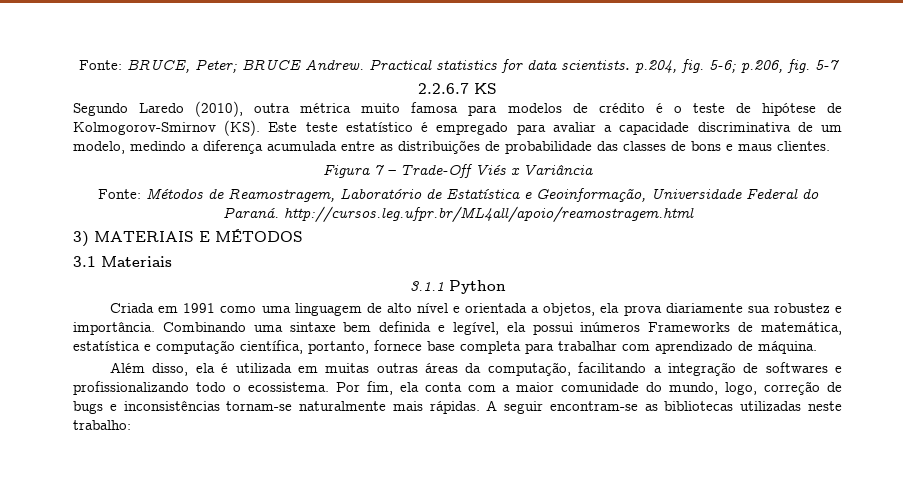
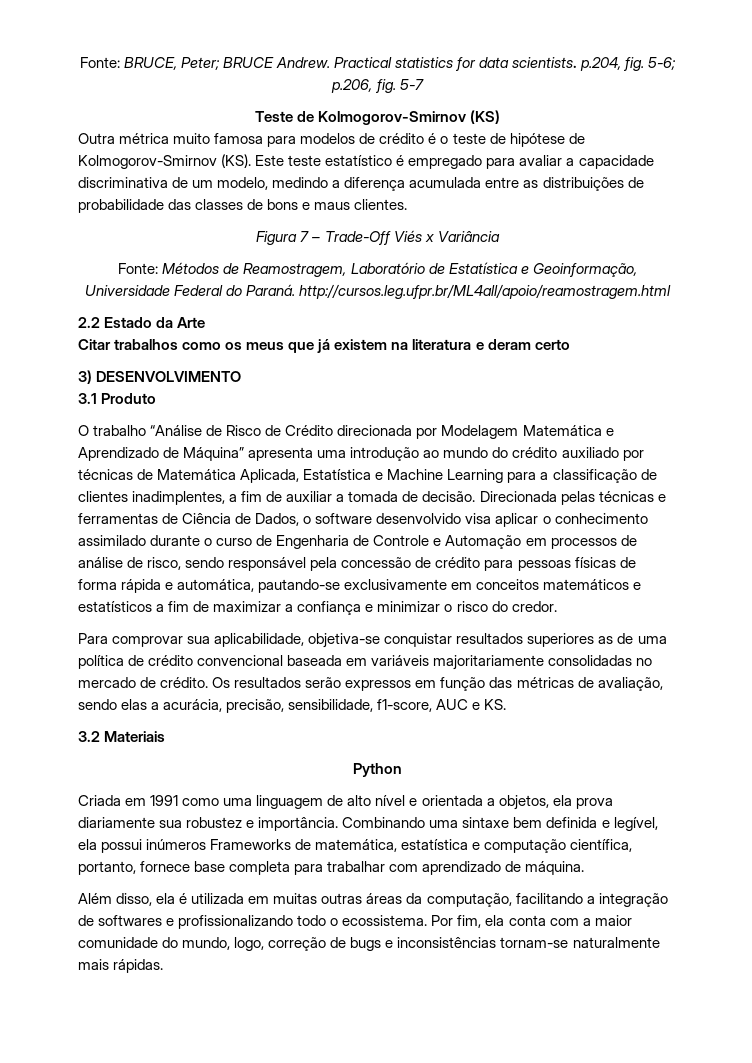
- 2.2.6.7 KS
- Segundo Laredo (2010), outra métrica muito famosa para modelos de crédito é o teste de hipótese de Kolmogorov-Smirnov (KS). Este teste estatístico é empregado para avaliar a capacidade discriminativa de um modelo, medindo a diferença acumulada entre as distribuições de probabilidade das classes de bons e maus clientes.
+ Teste de Kolmogorov-Smirnov (KS)
+ Outra métrica muito famosa para modelos de crédito é o teste de hipótese de Kolmogorov-Smirnov (KS). Este teste estatístico é empregado para avaliar a capacidade discriminativa de um modelo, medindo a diferença acumulada entre as distribuições de probabilidade das classes de bons e maus clientes.
- 3) MATERIAIS E MÉTODOS
- 3.1 Materiais
+ 2.2 Estado da Arte
+ Citar trabalhos como os meus que já existem na literatura e deram certo
+ 3) DESENVOLVIMENTO
+ 3.1 Produto
+ O trabalho “Análise de Risco de Crédito direcionada por Modelagem Matemática e Aprendizado de Máquina” apresenta uma introdução ao mundo do crédito auxiliado por técnicas de Matemática Aplicada, Estatística e Machine Learning para a classificação de clientes inadimplentes, a fim de auxiliar a tomada de decisão. Direcionada pelas técnicas e ferramentas de Ciência de Dados, o software desenvolvido visa aplicar o conhecimento assimilado durante o curso de Engenharia de Controle e Automação em processos de análise de risco, sendo responsável pela concessão de crédito para pessoas físicas de forma rápida e automática, pautando-se exclusivamente em conceitos matemáticos e estatísticos a fim de maximizar a confiança e minimizar o risco do credor.
+ Para comprovar sua aplicabilidade, objetiva-se conquistar resultados superiores as de uma política de crédito convencional baseada em variáveis majoritariamente consolidadas no mercado de crédito. Os resultados serão expressos em função das métricas de avaliação, sendo elas a acurácia, precisão, sensibilidade, f1-score, AUC e KS.
+ 3.2 Materiais
- 3.1.1 Python
+ Python
- A seguir encontram-se as bibliotecas utilizadas neste trabalho:

